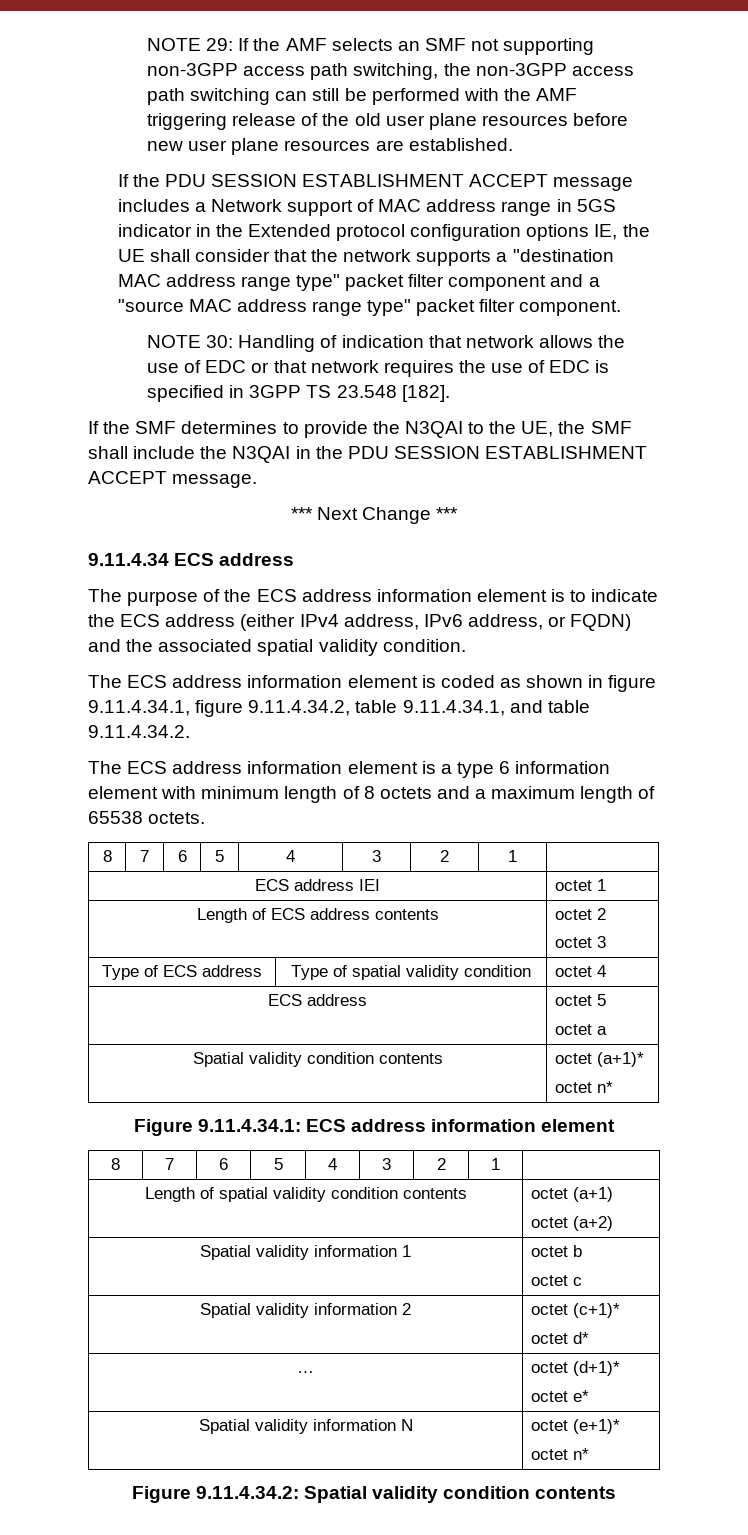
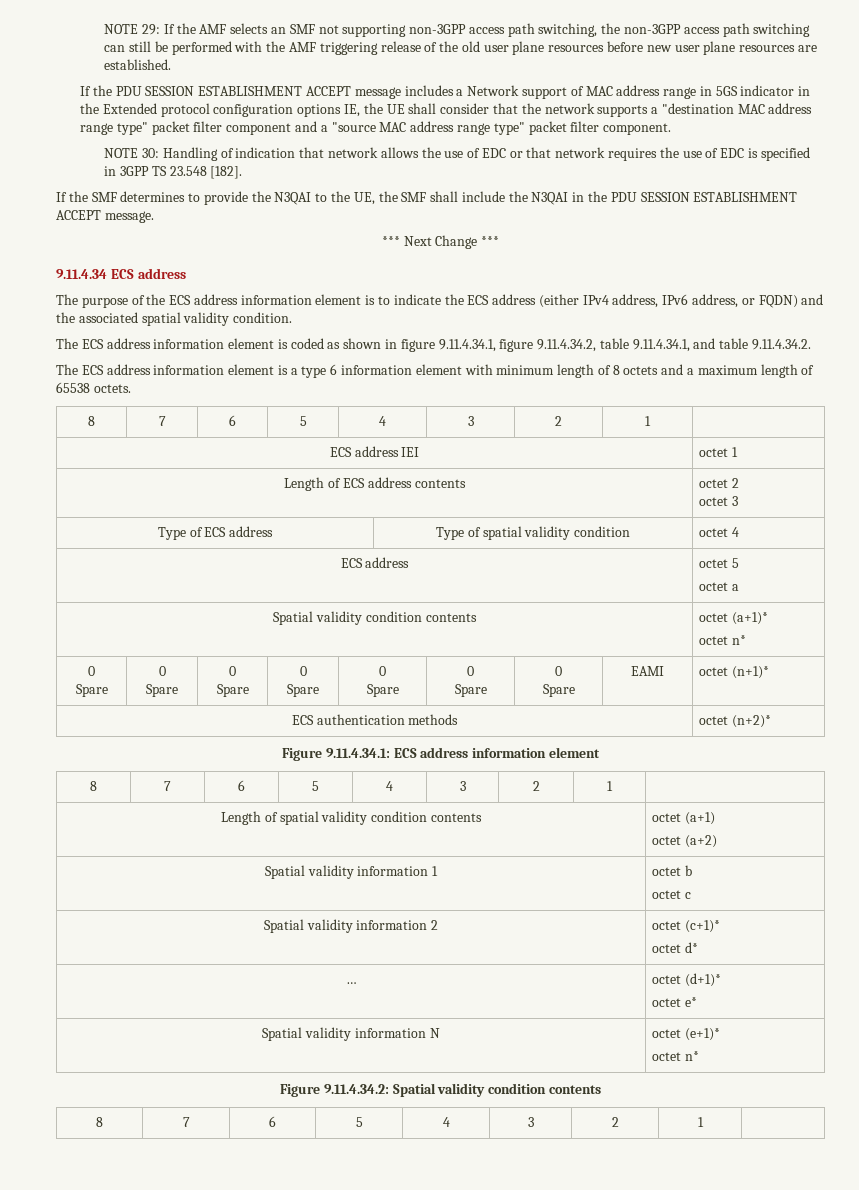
  Spatial validity condition contents | octet (a+1)*
  octet n*
+ 0
+ Spare | 0
+ Spare | 0
+ Spare | 0
+ Spare | 0
+ Spare | 0
+ Spare | 0
+ Spare | EAMI | octet (n+1)*
+ ECS authentication methods | octet (n+2)*
  Figure 9.11.4.34.2: Spatial validity condition contents
+ 8 | 7 | 6 | 5 | 4 | 3 | 2 | 1 |

